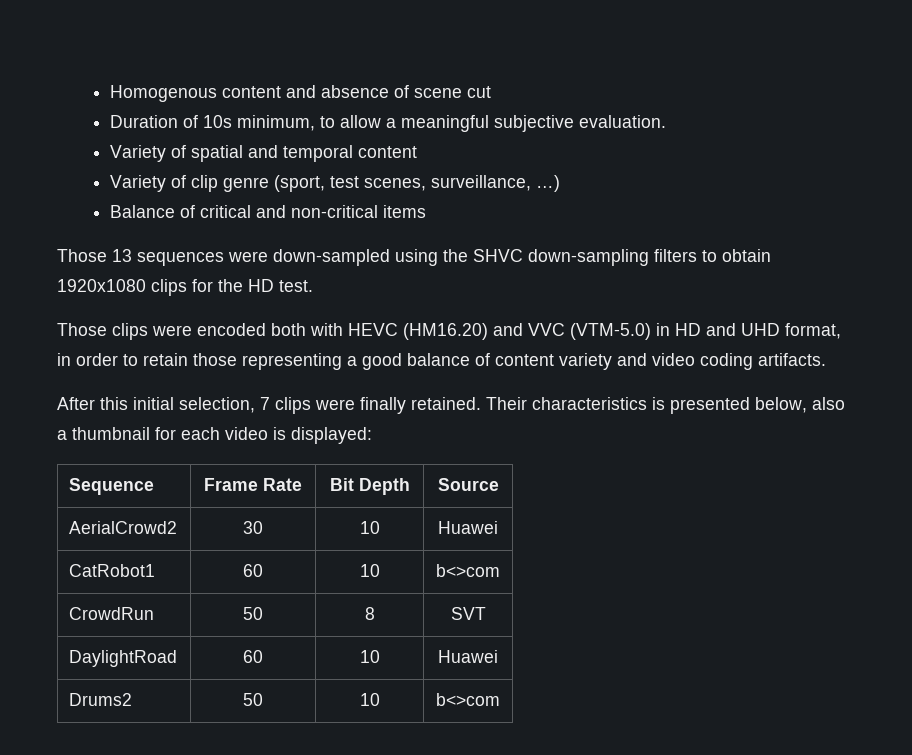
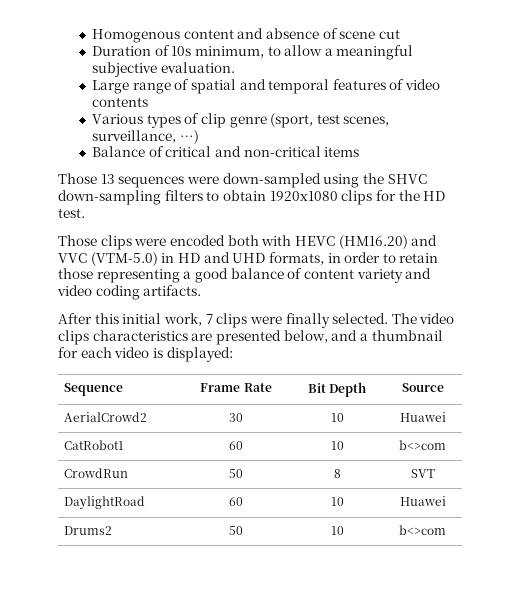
- Variety of spatial and temporal content
- Variety of clip genre (sport, test scenes, surveillance, …)
+ Large range of spatial and temporal features of video contents
+ Various types of clip genre (sport, test scenes, surveillance, …)
- Those clips were encoded both with HEVC (HM16.20) and VVC (VTM-5.0) in HD and UHD format, in order to retain those representing a good balance of content variety and video coding artifacts.
+ Those clips were encoded both with HEVC (HM16.20) and VVC (VTM-5.0) in HD and UHD formats, in order to retain those representing a good balance of content variety and video coding artifacts.
- After this initial selection, 7 clips were finally retained. Their characteristics is presented below, also a thumbnail for each video is displayed:
+ After this initial work, 7 clips were finally selected. The video clips characteristics are presented below, and a thumbnail for each video is displayed:

